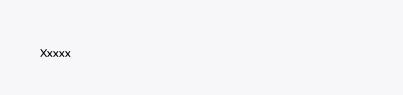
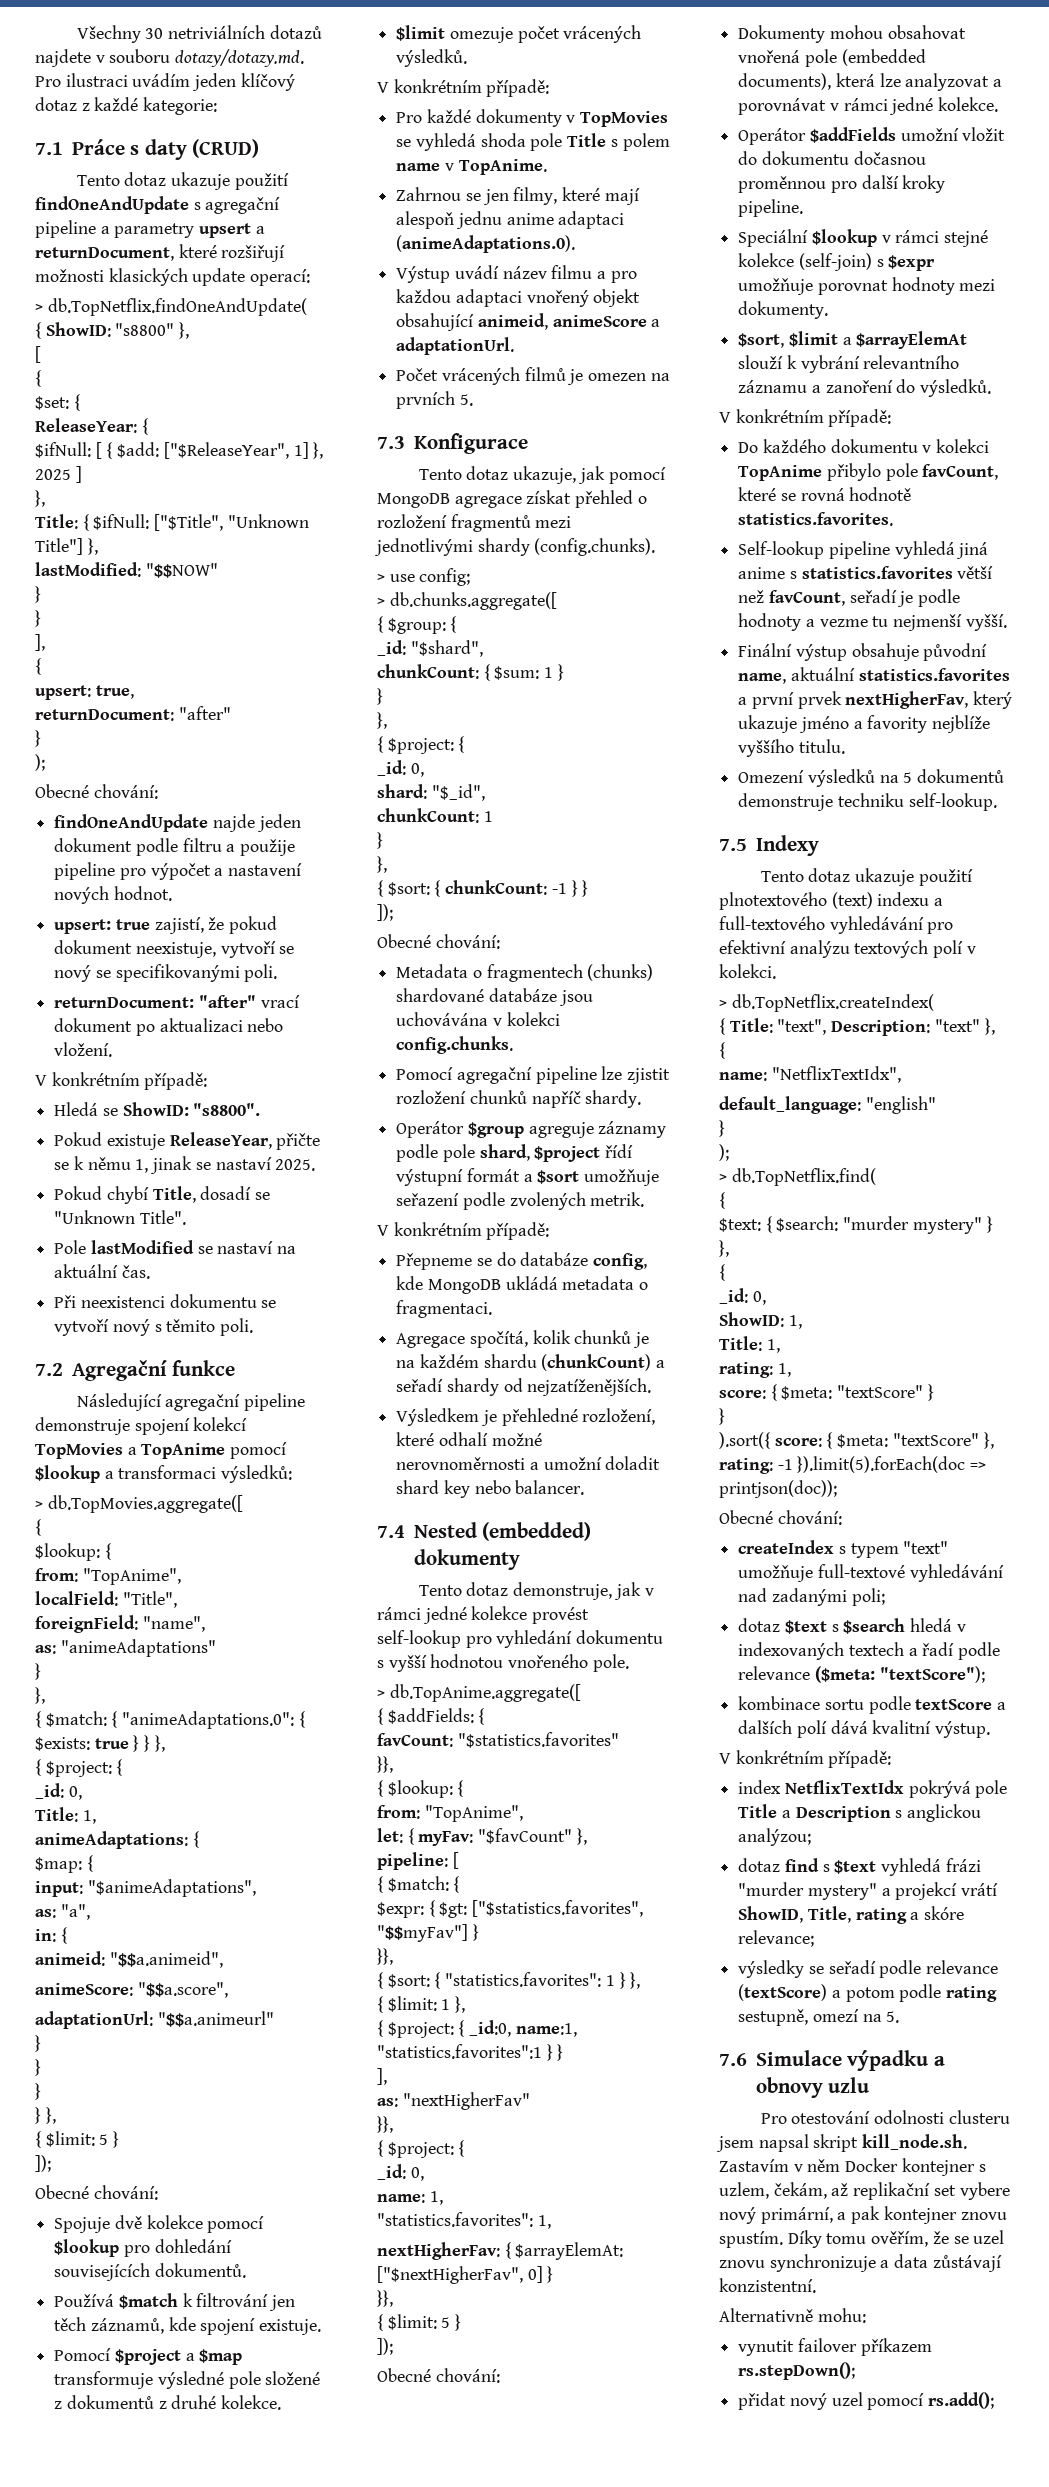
- Xxxxx
+ Všechny 30 netriviálních dotazů najdete v souboru dotazy/dotazy.md. Pro ilustraci uvádím jeden klíčový dotaz z každé kategorie:
+ 7.1 Práce s daty (CRUD)
+ Tento dotaz ukazuje použití findOneAndUpdate s agregační pipeline a parametry upsert a returnDocument, které rozšiřují možnosti klasických update operací:
+ > db.TopNetflix.findOneAndUpdate(
+ { ShowID: "s8800" },
+ [
+ {
+ $set: {
+ ReleaseYear: {
+ $ifNull: [ { $add: ["$ReleaseYear", 1] }, 2025 ]
+ },
+ Title: { $ifNull: ["$Title", "Unknown Title"] },
+ lastModified: "$$NOW"
+ }
+ }
+ ],
+ {
+ upsert: true,
+ returnDocument: "after"
+ }
+ );
+ Obecné chování:
+ findOneAndUpdate najde jeden dokument podle filtru a použije pipeline pro výpočet a nastavení nových hodnot.
+ upsert: true zajistí, že pokud dokument neexistuje, vytvoří se nový se specifikovanými poli.
+ returnDocument: "after" vrací dokument po aktualizaci nebo vložení.
+ V konkrétním případě:
+ Hledá se ShowID: "s8800".
+ Pokud existuje ReleaseYear, přičte se k němu 1, jinak se nastaví 2025.
+ Pokud chybí Title, dosadí se "Unknown Title".
+ Pole lastModified se nastaví na aktuální čas.
+ Při neexistenci dokumentu se vytvoří nový s těmito poli.
+ 7.2 Agregační funkce
+ Následující agregační pipeline demonstruje spojení kolekcí TopMovies a TopAnime pomocí $lookup a transformaci výsledků:
+ > db.TopMovies.aggregate([
+ {
+ $lookup: {
+ from: "TopAnime",
+ localField: "Title",
+ foreignField: "name",
+ as: "animeAdaptations"
+ }
+ },
+ { $match: { "animeAdaptations.0": { $exists: true } } },
+ { $project: {
+ _id: 0,
+ Title: 1,
+ animeAdaptations: {
+ $map: {
+ input: "$animeAdaptations",
+ as: "a",
+ in: {
+ animeid: "$$a.animeid",
+ animeScore: "$$a.score",
+ adaptationUrl: "$$a.animeurl"
+ }
+ }
+ }
+ } },
+ { $limit: 5 }
+ ]);
+ Obecné chování:
+ Spojuje dvě kolekce pomocí $lookup pro dohledání souvisejících dokumentů.
+ Používá $match k filtrování jen těch záznamů, kde spojení existuje.
+ Pomocí $project a $map transformuje výsledné pole složené z dokumentů z druhé kolekce.
+ $limit omezuje počet vrácených výsledků.
+ V konkrétním případě:
+ Pro každé dokumenty v TopMovies se vyhledá shoda pole Title s polem name v TopAnime.
+ Zahrnou se jen filmy, které mají alespoň jednu anime adaptaci (animeAdaptations.0).
+ Výstup uvádí název filmu a pro každou adaptaci vnořený objekt obsahující animeid, animeScore a adaptationUrl.
+ Počet vrácených filmů je omezen na prvních 5.
+ 7.3 Konfigurace
+ Tento dotaz ukazuje, jak pomocí MongoDB agregace získat přehled o rozložení fragmentů mezi jednotlivými shardy (config.chunks).
+ > use config;
+ > db.chunks.aggregate([
+ { $group: {
+ _id: "$shard",
+ chunkCount: { $sum: 1 }
+ }
+ },
+ { $project: {
+ _id: 0,
+ shard: "$_id",
+ chunkCount: 1
+ }
+ },
+ { $sort: { chunkCount: -1 } }
+ ]);
+ Obecné chování:
+ Metadata o fragmentech (chunks) shardované databáze jsou uchovávána v kolekci config.chunks.
+ Pomocí agregační pipeline lze zjistit rozložení chunků napříč shardy.
+ Operátor $group agreguje záznamy podle pole shard, $project řídí výstupní formát a $sort umožňuje seřazení podle zvolených metrik.
+ V konkrétním případě:
+ Přepneme se do databáze config, kde MongoDB ukládá metadata o fragmentaci.
+ Agregace spočítá, kolik chunků je na každém shardu (chunkCount) a seřadí shardy od nejzatíženějších.
+ Výsledkem je přehledné rozložení, které odhalí možné nerovnoměrnosti a umožní doladit shard key nebo balancer.
+ 7.4 Nested (embedded) dokumenty
+ Tento dotaz demonstruje, jak v rámci jedné kolekce provést self-lookup pro vyhledání dokumentu s vyšší hodnotou vnořeného pole.
+ > db.TopAnime.aggregate([
+ { $addFields: {
+ favCount: "$statistics.favorites"
+ }},
+ { $lookup: {
+ from: "TopAnime",
+ let: { myFav: "$favCount" },
+ pipeline: [
+ { $match: {
+ $expr: { $gt: ["$statistics.favorites", "$$myFav"] }
+ }},
+ { $sort: { "statistics.favorites": 1 } },
+ { $limit: 1 },
+ { $project: { _id:0, name:1, "statistics.favorites":1 } }
+ ],
+ as: "nextHigherFav"
+ }},
+ { $project: {
+ _id: 0,
+ name: 1,
+ "statistics.favorites": 1,
+ nextHigherFav: { $arrayElemAt: ["$nextHigherFav", 0] }
+ }},
+ { $limit: 5 }
+ ]);
+ Obecné chování:
+ Dokumenty mohou obsahovat vnořená pole (embedded documents), která lze analyzovat a porovnávat v rámci jedné kolekce.
+ Operátor $addFields umožní vložit do dokumentu dočasnou proměnnou pro další kroky pipeline.
+ Speciální $lookup v rámci stejné kolekce (self-join) s $expr umožňuje porovnat hodnoty mezi dokumenty.
+ $sort, $limit a $arrayElemAt slouží k vybrání relevantního záznamu a zanoření do výsledků.
+ V konkrétním případě:
+ Do každého dokumentu v kolekci TopAnime přibylo pole favCount, které se rovná hodnotě statistics.favorites.
+ Self-lookup pipeline vyhledá jiná anime s statistics.favorites větší než favCount, seřadí je podle hodnoty a vezme tu nejmenší vyšší.
+ Finální výstup obsahuje původní name, aktuální statistics.favorites a první prvek nextHigherFav, který ukazuje jméno a favority nejblíže vyššího titulu.
+ Omezení výsledků na 5 dokumentů demonstruje techniku self-lookup.
+ 7.5 Indexy
+ Tento dotaz ukazuje použití plnotextového (text) indexu a full-textového vyhledávání pro efektivní analýzu textových polí v kolekci.
+ > db.TopNetflix.createIndex(
+ { Title: "text", Description: "text" },
+ {
+ name: "NetflixTextIdx",
+ default_language: "english"
+ }
+ );
+ > db.TopNetflix.find(
+ {
+ $text: { $search: "murder mystery" }
+ },
+ {
+ _id: 0,
+ ShowID: 1,
+ Title: 1,
+ rating: 1,
+ score: { $meta: "textScore" }
+ }
+ ).sort({ score: { $meta: "textScore" }, rating: -1 }).limit(5).forEach(doc => printjson(doc));
+ Obecné chování:
+ createIndex s typem "text" umožňuje full-textové vyhledávání nad zadanými poli;
+ dotaz $text s $search hledá v indexovaných textech a řadí podle relevance ($meta: "textScore");
+ kombinace sortu podle textScore a dalších polí dává kvalitní výstup.
+ V konkrétním případě:
+ index NetflixTextIdx pokrývá pole Title a Description s anglickou analýzou;
+ dotaz find s $text vyhledá frázi "murder mystery" a projekcí vrátí ShowID, Title, rating a skóre relevance;
+ výsledky se seřadí podle relevance (textScore) a potom podle rating sestupně, omezí na 5.
+ 7.6 Simulace výpadku a obnovy uzlu
+ Pro otestování odolnosti clusteru jsem napsal skript kill_node.sh. Zastavím v něm Docker kontejner s uzlem, čekám, až replikační set vybere nový primární, a pak kontejner znovu spustím. Díky tomu ověřím, že se uzel znovu synchronizuje a data zůstávají konzistentní.
+ Alternativně mohu:
+ vynutit failover příkazem rs.stepDown();
+ přidat nový uzel pomocí rs.add();

